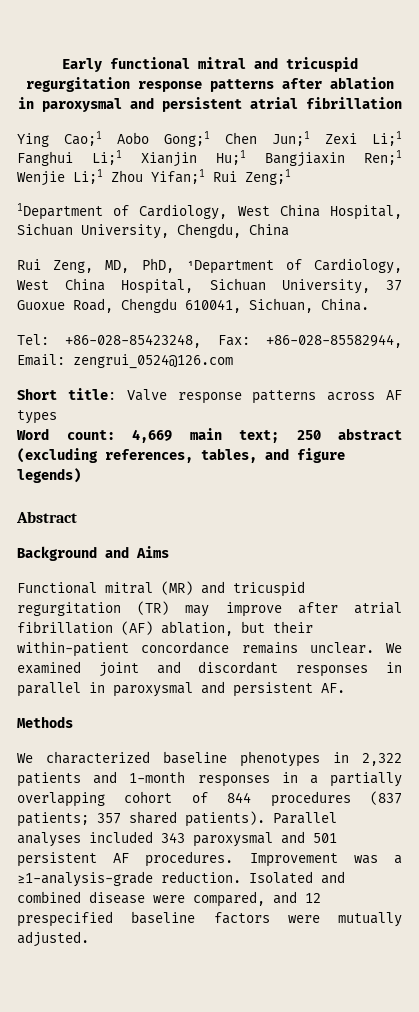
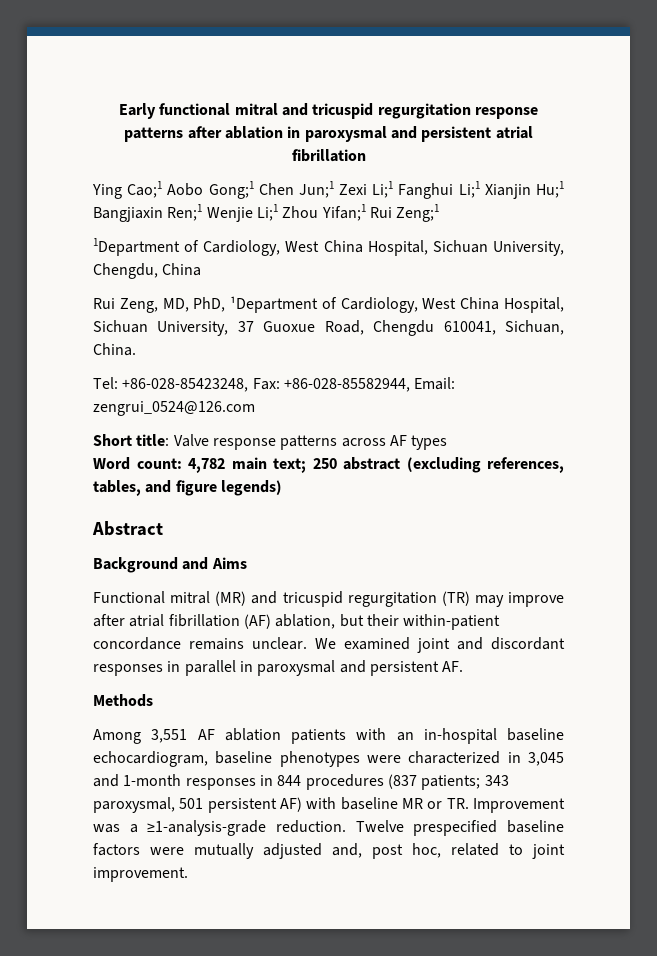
- Word count: 4,669 main text; 250 abstract (excluding references, tables, and figure legends)
+ Word count: 4,782 main text; 250 abstract (excluding references, tables, and figure legends)
- We characterized baseline phenotypes in 2,322 patients and 1-month responses in a partially overlapping cohort of 844 procedures (837 patients; 357 shared patients). Parallel analyses included 343 paroxysmal and 501 persistent AF procedures. Improvement was a ≥1-analysis-grade reduction.
+ Among 3,551 AF ablation patients with an in-hospital baseline echocardiogram, baseline phenotypes were characterized in 3,045 and 1-month responses in 844 procedures (837 patients; 343 paroxysmal, 501 persistent AF) with baseline MR or TR. Improvement was a ≥1-analysis-grade reduction.
- Isolated and combined disease were compared, and 12 prespecified baseline factors were mutually adjusted.
+ Twelve prespecified baseline factors were mutually adjusted and, post hoc, related to joint improvement.

